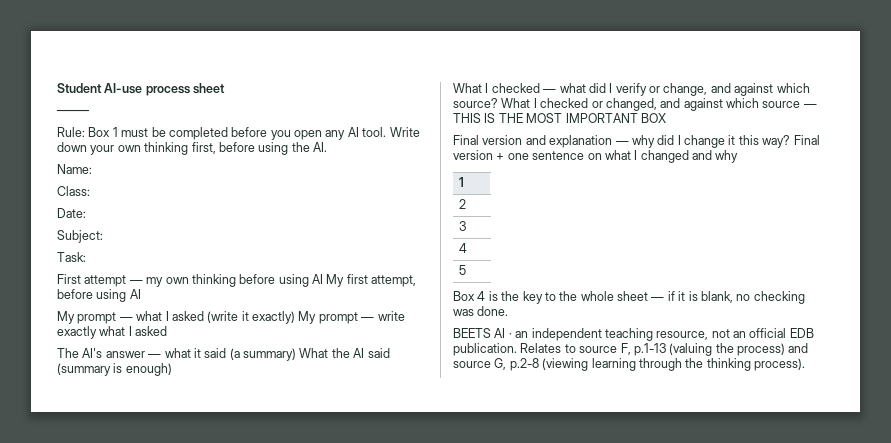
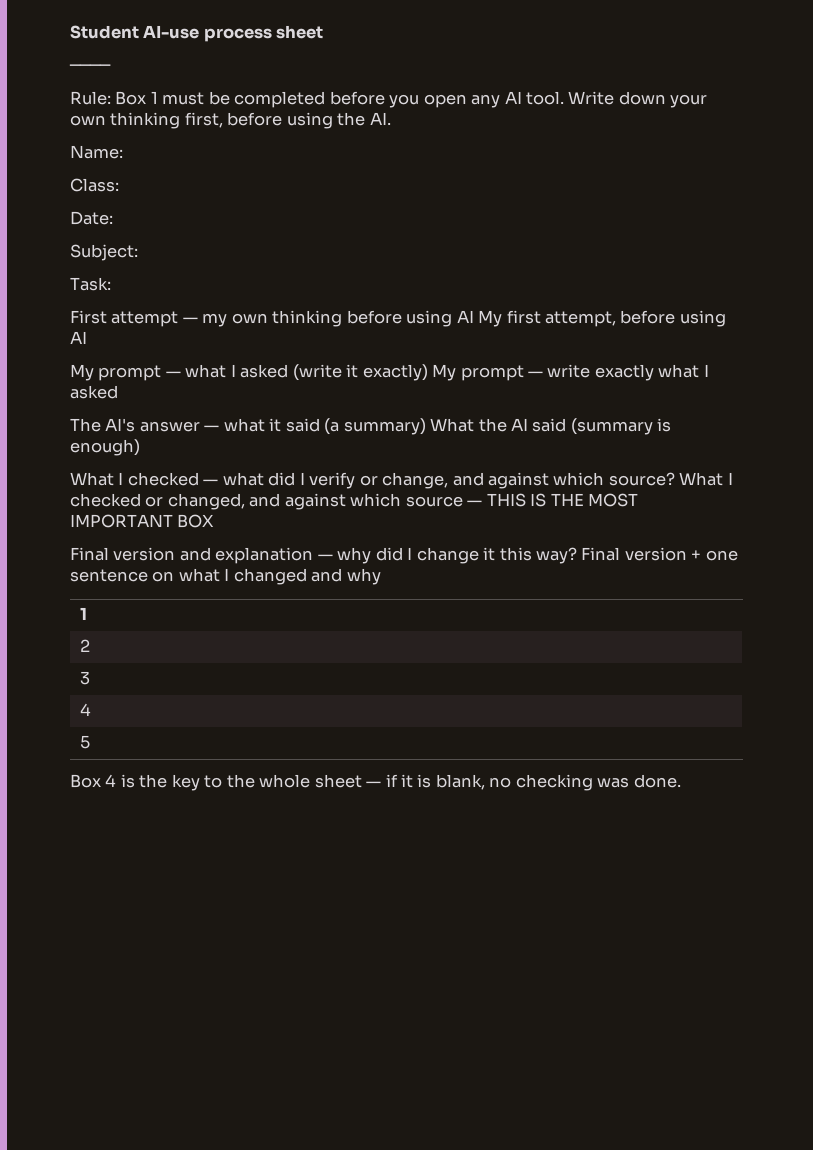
- BEETS AI · an independent teaching resource, not an official EDB publication. Relates to source F, p.1-13 (valuing the process) and source G, p.2-8 (viewing learning through the thinking process).

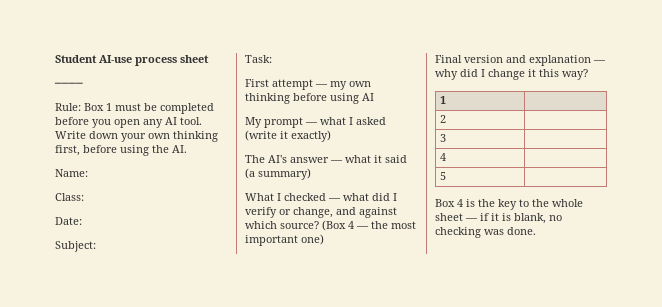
- First attempt — my own thinking before using AI My first attempt, before using AI
+ First attempt — my own thinking before using AI
- My prompt — what I asked (write it exactly) My prompt — write exactly what I asked
+ My prompt — what I asked (write it exactly)
- The AI's answer — what it said (a summary) What the AI said (summary is enough)
+ The AI's answer — what it said (a summary)
- What I checked or changed, and against which source — THIS IS THE MOST IMPORTANT BOX
+ (Box 4 — the most important one)
- Final version + one sentence on what I changed and why

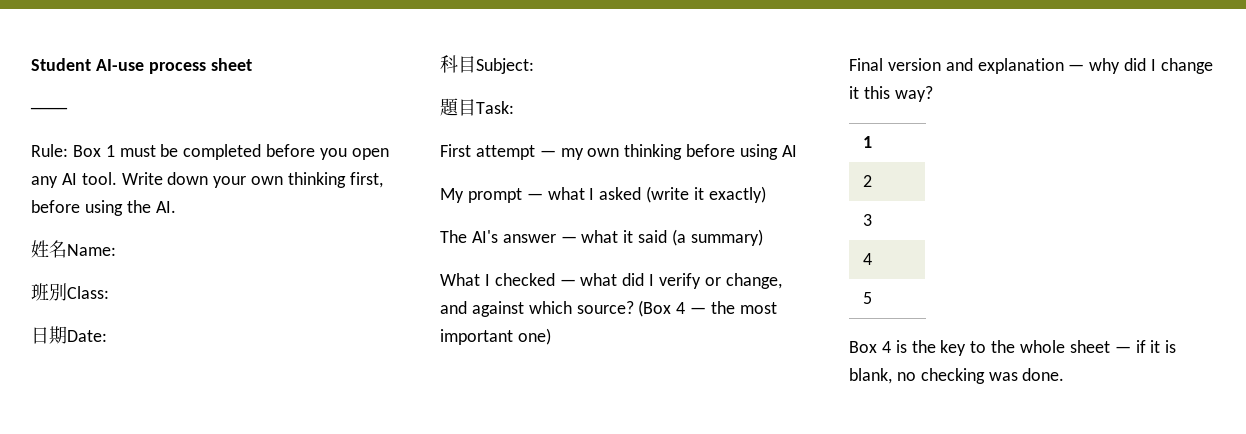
- Name:
+ 姓名Name:
- Class:
+ 班別Class:
- Date:
+ 日期Date:
- Subject:
+ 科目Subject:
- Task:
+ 題目Task:

